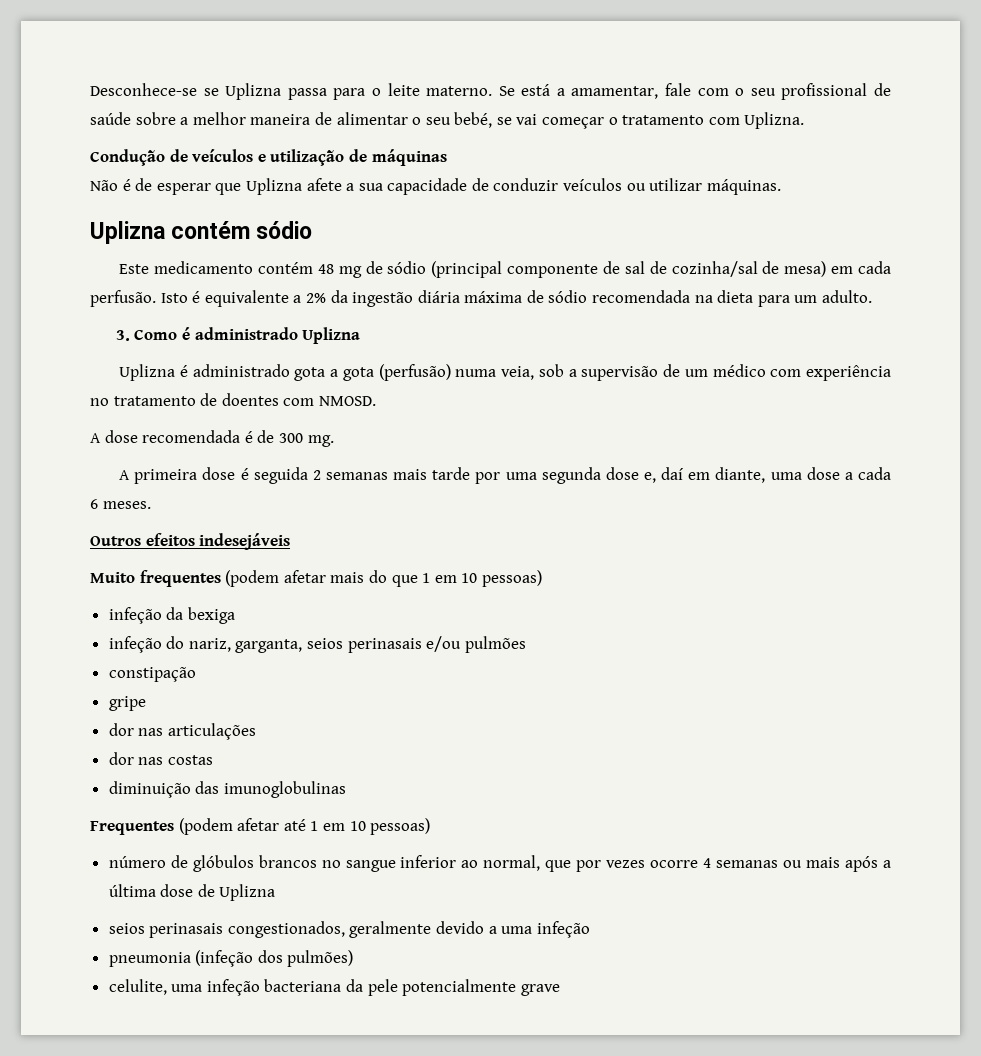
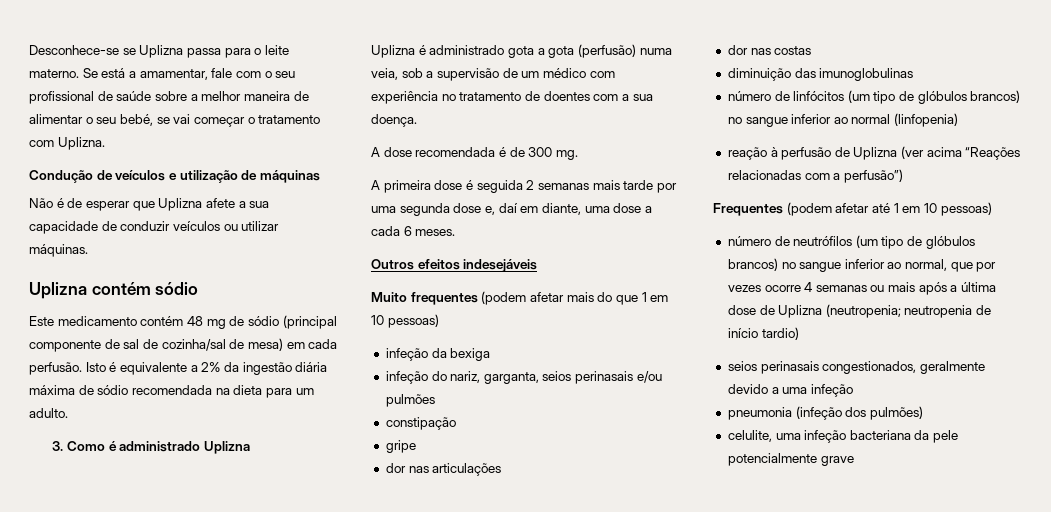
- Uplizna é administrado gota a gota (perfusão) numa veia, sob a supervisão de um médico com experiência no tratamento de doentes com NMOSD.
+ Uplizna é administrado gota a gota (perfusão) numa veia, sob a supervisão de um médico com experiência no tratamento de doentes com a sua doença.
+ número de linfócitos (um tipo de glóbulos brancos) no sangue inferior ao normal (linfopenia)
+ reação à perfusão de Uplizna (ver acima “Reações relacionadas com a perfusão”)
- número de glóbulos brancos no sangue inferior ao normal, que por vezes ocorre 4 semanas ou mais após a última dose de Uplizna
+ número de neutrófilos (um tipo de glóbulos brancos) no sangue inferior ao normal, que por vezes ocorre 4 semanas ou mais após a última dose de Uplizna (neutropenia; neutropenia de início tardio)

